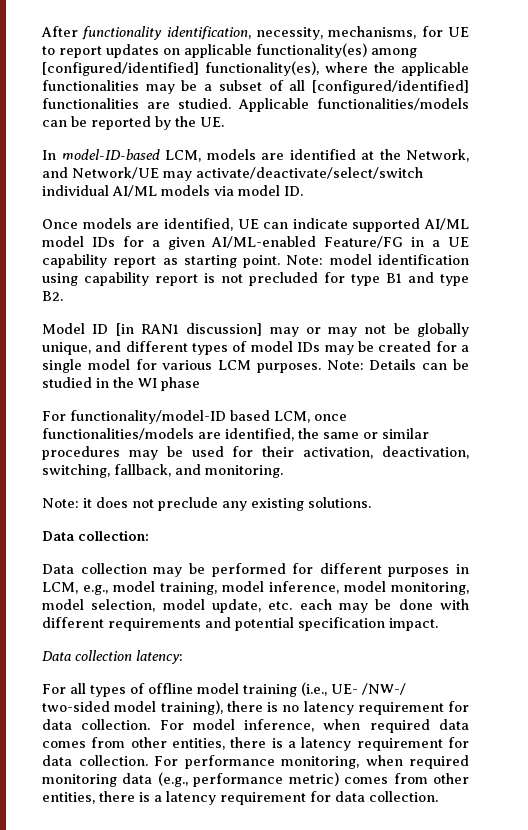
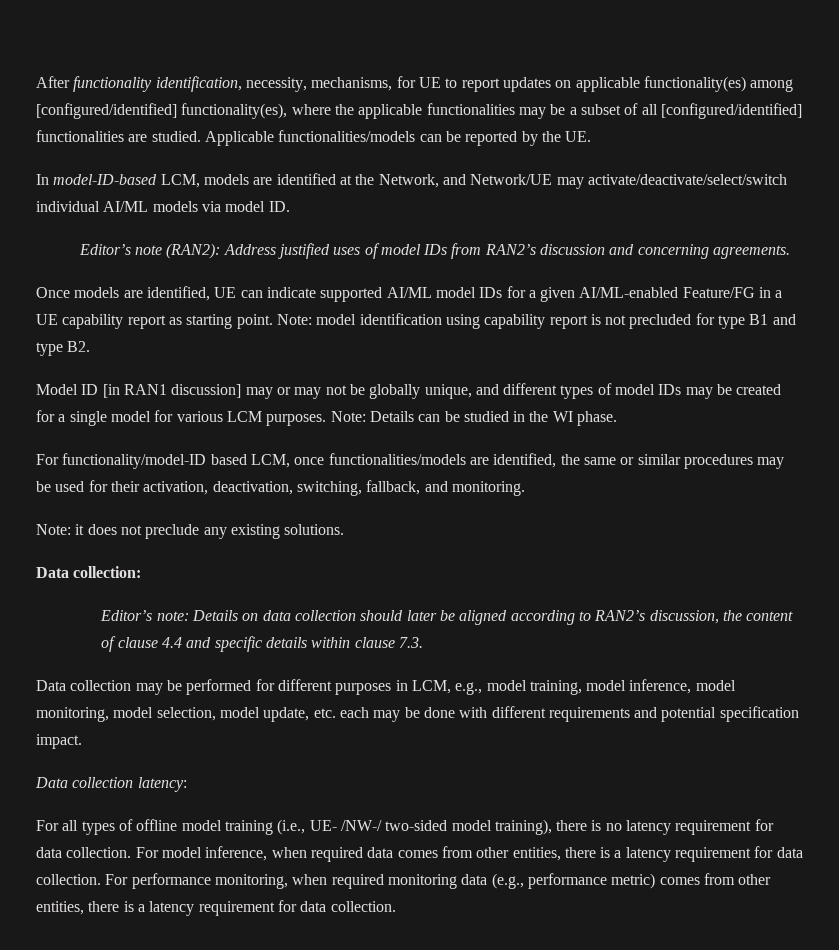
+ Editor’s note (RAN2): Address justified uses of model IDs from RAN2’s discussion and concerning agreements.
- Note: Details can be studied in the WI phase
+ Note: Details can be studied in the WI phase.
+ Editor’s note: Details on data collection should later be aligned according to RAN2’s discussion, the content of clause 4.4 and specific details within clause 7.3.

